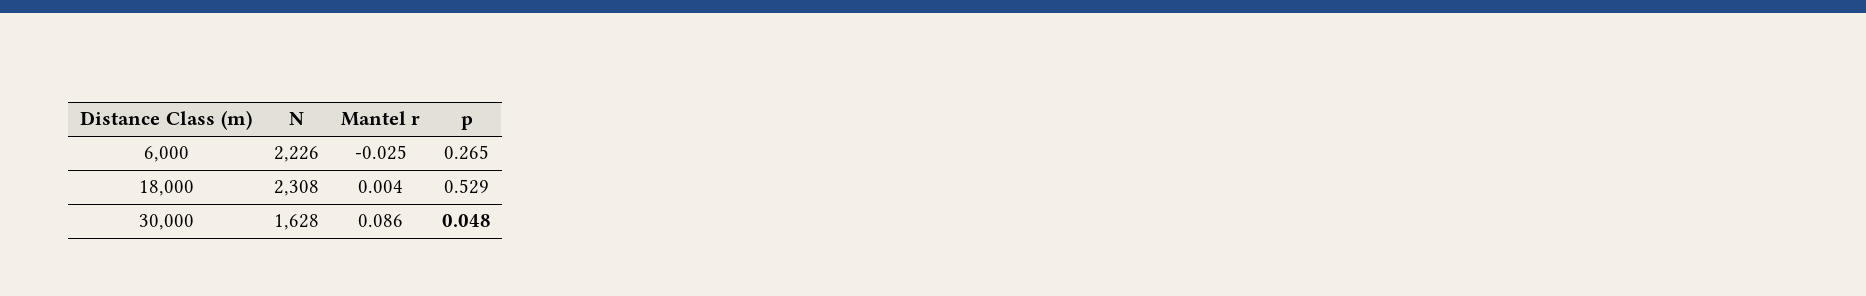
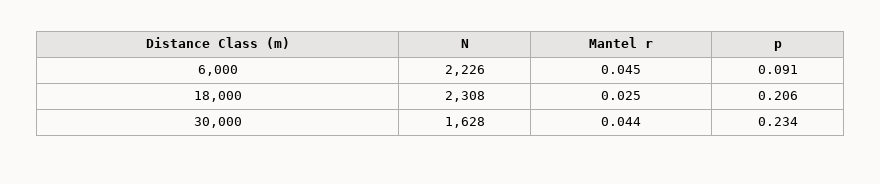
- 6,000 | 2,226 | -0.025 | 0.265
+ 6,000 | 2,226 | 0.045 | 0.091
- 18,000 | 2,308 | 0.004 | 0.529
+ 18,000 | 2,308 | 0.025 | 0.206
- 30,000 | 1,628 | 0.086 | 0.048
+ 30,000 | 1,628 | 0.044 | 0.234

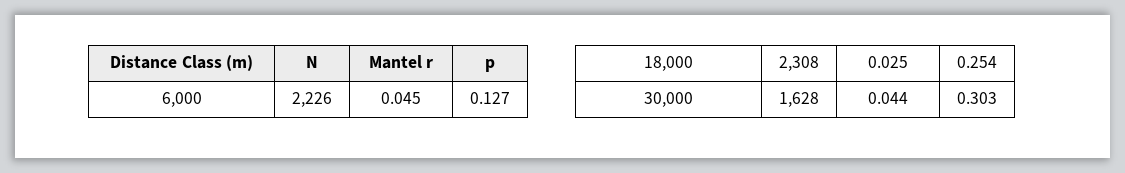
- 6,000 | 2,226 | 0.045 | 0.091
+ 6,000 | 2,226 | 0.045 | 0.127
- 18,000 | 2,308 | 0.025 | 0.206
+ 18,000 | 2,308 | 0.025 | 0.254
- 30,000 | 1,628 | 0.044 | 0.234
+ 30,000 | 1,628 | 0.044 | 0.303

